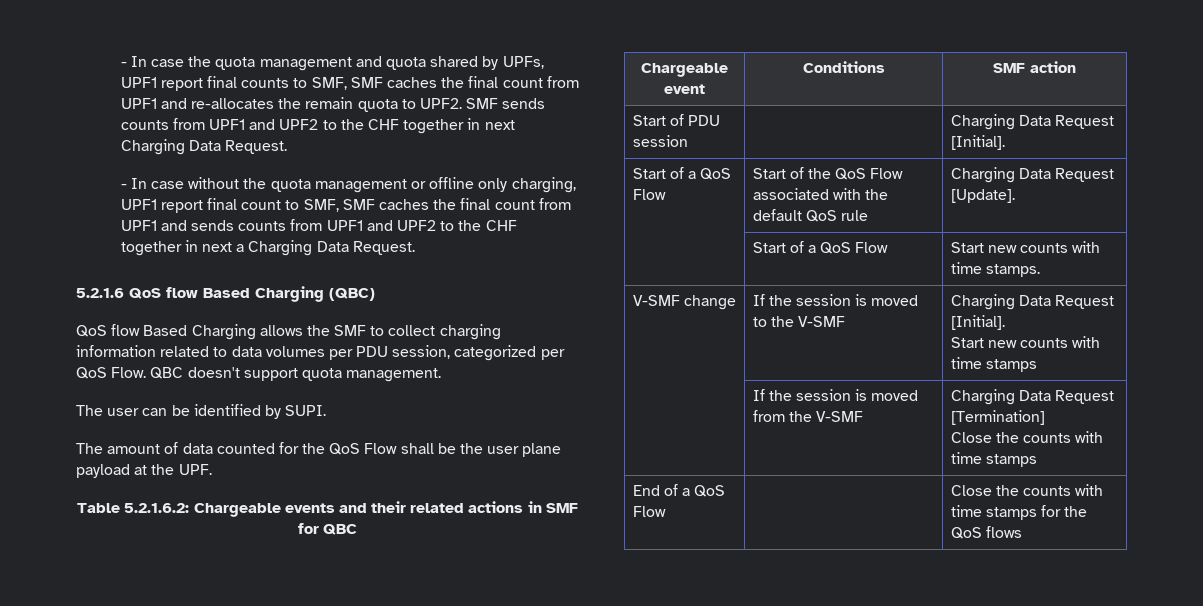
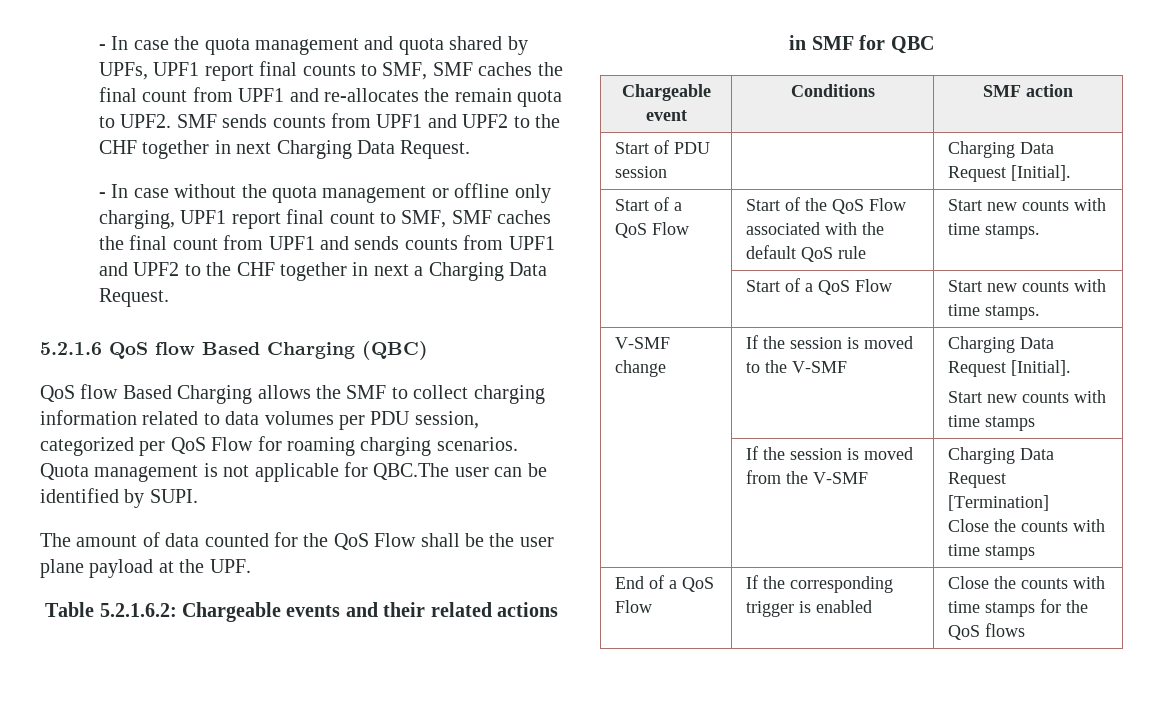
- QoS flow Based Charging allows the SMF to collect charging information related to data volumes per PDU session, categorized per QoS Flow. QBC doesn't support quota management.
- The user can be identified by SUPI.
+ QoS flow Based Charging allows the SMF to collect charging information related to data volumes per PDU session, categorized per QoS Flow for roaming charging scenarios. Quota management is not applicable for QBC.The user can be identified by SUPI.
- Start of a QoS Flow | Start of the QoS Flow associated with the default QoS rule | Charging Data Request [Update].
+ Start of a QoS Flow | Start of the QoS Flow associated with the default QoS rule | Start new counts with time stamps.
- End of a QoS Flow | | Close the counts with time stamps for the QoS flows
+ End of a QoS Flow | If the corresponding trigger is enabled | Close the counts with time stamps for the QoS flows

